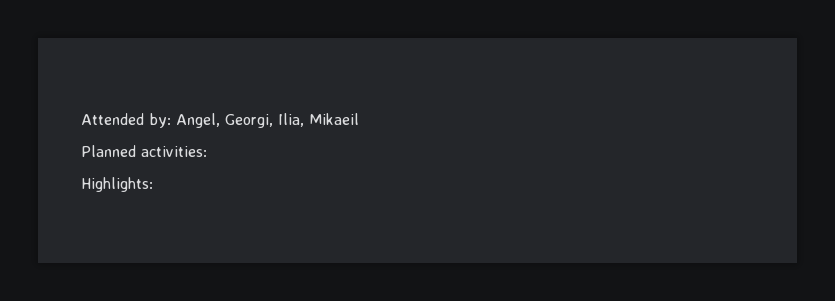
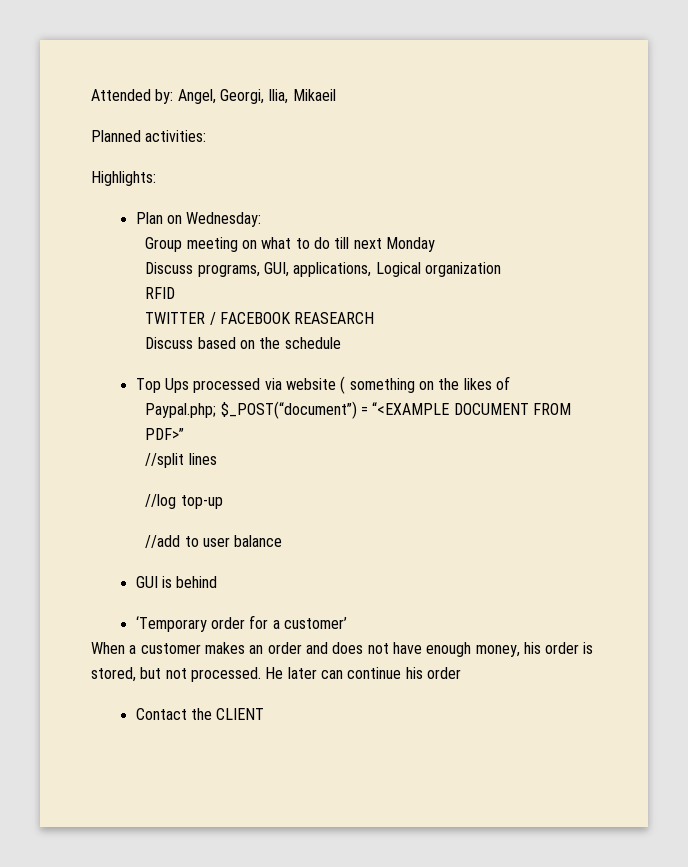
+ Plan on Wednesday:
+ Group meeting on what to do till next Monday
+ Discuss programs, GUI, applications, Logical organization
+ RFID
+ TWITTER / FACEBOOK REASEARCH
+ Discuss based on the schedule
+ Top Ups processed via website ( something on the likes of
+ Paypal.php; $_POST(“document”) = “<EXAMPLE DOCUMENT FROM PDF>”
+ //split lines
+ //log top-up
+ //add to user balance
+ GUI is behind
+ ‘Temporary order for a customer’
+ When a customer makes an order and does not have enough money, his order is stored, but not processed. He later can continue his order
+ Contact the CLIENT

